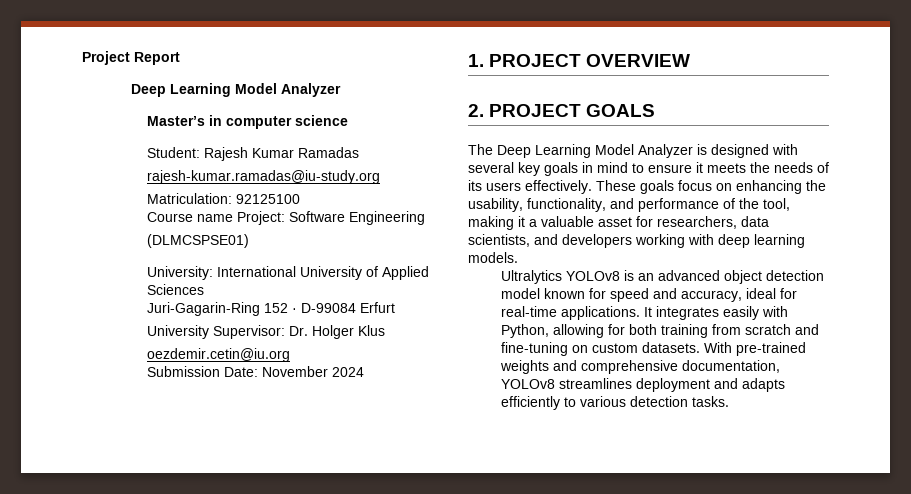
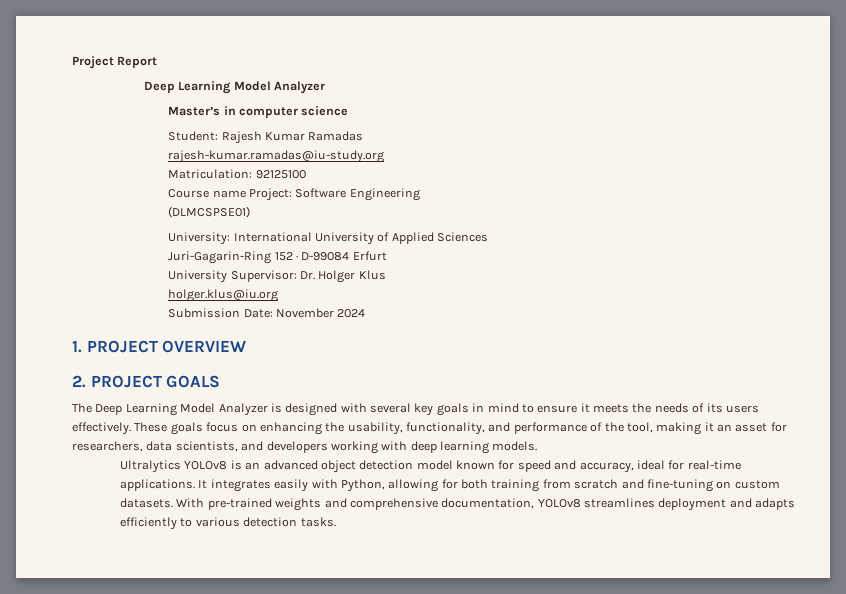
- oezdemir.cetin@iu.org
+ holger.klus@iu.org
- These goals focus on enhancing the usability, functionality, and performance of the tool, making it a valuable asset for researchers, data scientists, and developers working with deep learning models.
+ These goals focus on enhancing the usability, functionality, and performance of the tool, making it an asset for researchers, data scientists, and developers working with deep learning models.

